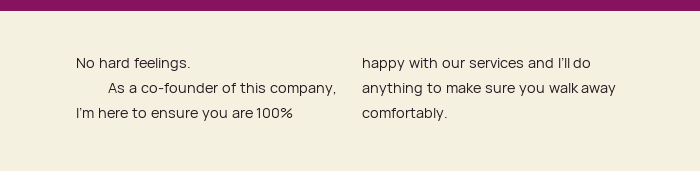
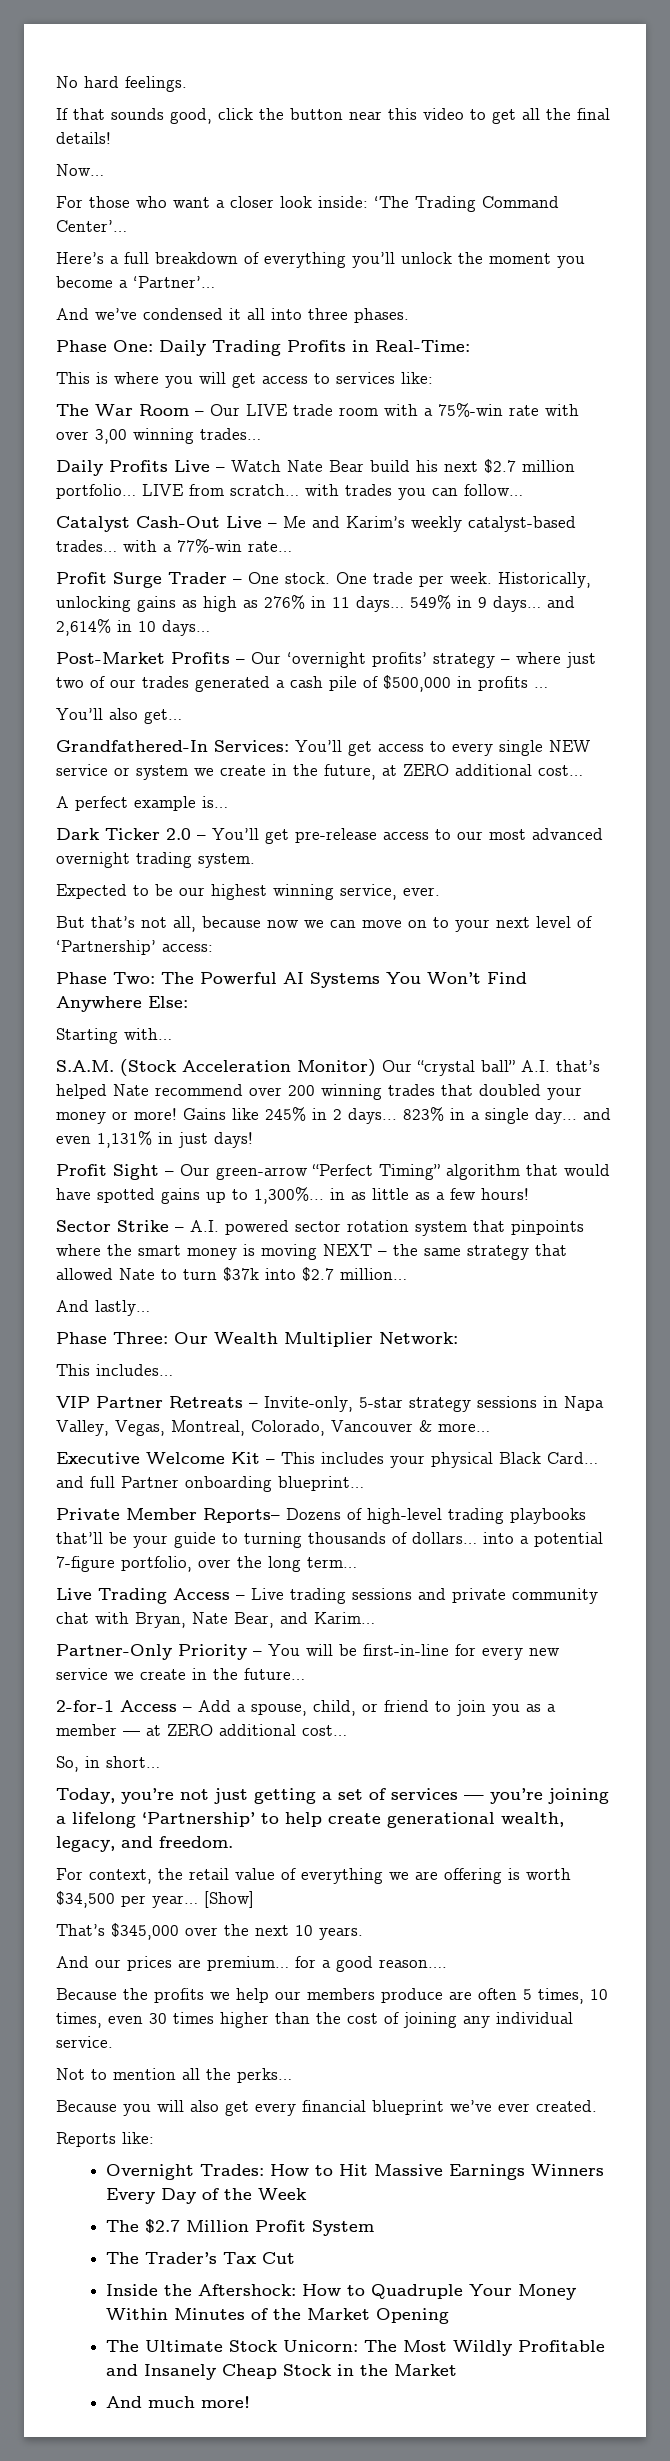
- As a co-founder of this company, I’m here to ensure you are 100% happy with our services and I’ll do anything to make sure you walk away comfortably.
+ If that sounds good, click the button near this video to get all the final details!
+ Now…
+ For those who want a closer look inside: ‘The Trading Command Center’…
+ Here’s a full breakdown of everything you’ll unlock the moment you become a ‘Partner’…
+ And we’ve condensed it all into three phases.
+ Phase One: Daily Trading Profits in Real-Time:
+ This is where you will get access to services like:
+ The War Room – Our LIVE trade room with a 75%-win rate with over 3,00 winning trades…
+ Daily Profits Live – Watch Nate Bear build his next $2.7 million portfolio… LIVE from scratch… with trades you can follow…
+ Catalyst Cash-Out Live – Me and Karim’s weekly catalyst-based trades… with a 77%-win rate…
+ Profit Surge Trader – One stock. One trade per week. Historically, unlocking gains as high as 276% in 11 days… 549% in 9 days… and 2,614% in 10 days…
+ Post-Market Profits – Our ‘overnight profits’ strategy – where just two of our trades generated a cash pile of $500,000 in profits …
+ You’ll also get…
+ Grandfathered-In Services: You’ll get access to every single NEW service or system we create in the future, at ZERO additional cost…
+ A perfect example is…
+ Dark Ticker 2.0 – You’ll get pre-release access to our most advanced overnight trading system.
+ Expected to be our highest winning service, ever.
+ But that’s not all, because now we can move on to your next level of ‘Partnership’ access:
+ Phase Two: The Powerful AI Systems You Won’t Find Anywhere Else:
+ Starting with…
+ S.A.M. (Stock Acceleration Monitor) Our “crystal ball” A.I. that’s helped Nate recommend over 200 winning trades that doubled your money or more! Gains like 245% in 2 days... 823% in a single day... and even 1,131% in just days!
+ Profit Sight – Our green-arrow “Perfect Timing” algorithm that would have spotted gains up to 1,300%... in as little as a few hours!
+ Sector Strike – A.I. powered sector rotation system that pinpoints where the smart money is moving NEXT – the same strategy that allowed Nate to turn $37k into $2.7 million…
+ And lastly…
+ Phase Three: Our Wealth Multiplier Network:
+ This includes…
+ VIP Partner Retreats – Invite-only, 5-star strategy sessions in Napa Valley, Vegas, Montreal, Colorado, Vancouver & more…
+ Executive Welcome Kit – This includes your physical Black Card… and full Partner onboarding blueprint…
+ Private Member Reports– Dozens of high-level trading playbooks that’ll be your guide to turning thousands of dollars… into a potential 7-figure portfolio, over the long term…
+ Live Trading Access – Live trading sessions and private community chat with Bryan, Nate Bear, and Karim…
+ Partner-Only Priority – You will be first-in-line for every new service we create in the future…
+ 2-for-1 Access – Add a spouse, child, or friend to join you as a member — at ZERO additional cost…
+ So, in short…
+ Today, you’re not just getting a set of services — you’re joining a lifelong ‘Partnership’ to help create generational wealth, legacy, and freedom.
+ For context, the retail value of everything we are offering is worth $34,500 per year… [Show]
+ That’s $345,000 over the next 10 years.
+ And our prices are premium… for a good reason….
+ Because the profits we help our members produce are often 5 times, 10 times, even 30 times higher than the cost of joining any individual service.
+ Not to mention all the perks…
+ Because you will also get every financial blueprint we’ve ever created.
+ Reports like:
+ Overnight Trades: How to Hit Massive Earnings Winners Every Day of the Week
+ The $2.7 Million Profit System
+ The Trader’s Tax Cut
+ Inside the Aftershock: How to Quadruple Your Money Within Minutes of the Market Opening
+ The Ultimate Stock Unicorn: The Most Wildly Profitable and Insanely Cheap Stock in the Market
+ And much more!

